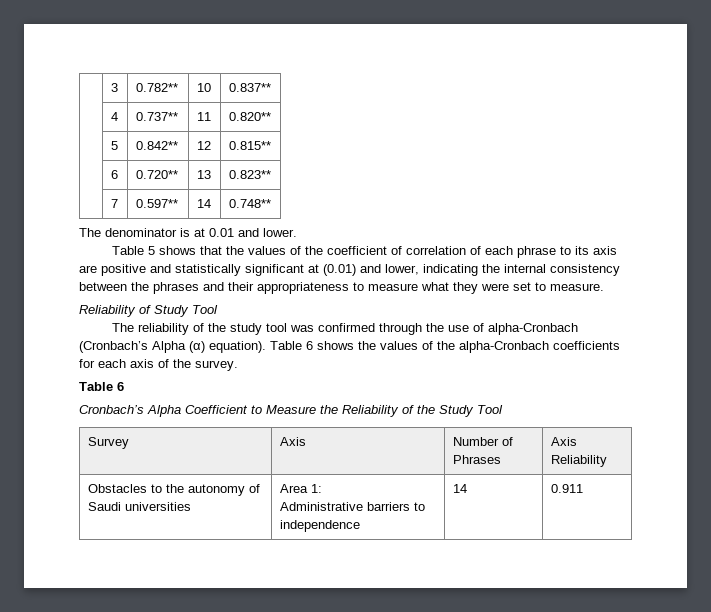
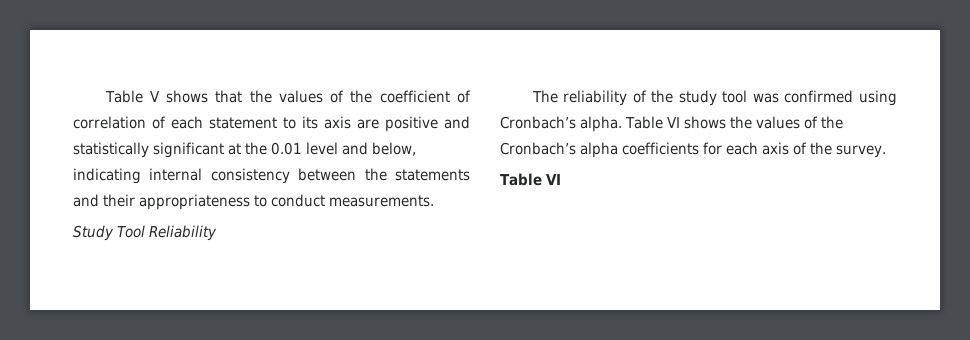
- | 3 | 0.782** | 10 | 0.837**
- | 4 | 0.737** | 11 | 0.820**
- | 5 | 0.842** | 12 | 0.815**
- | 6 | 0.720** | 13 | 0.823**
- | 7 | 0.597** | 14 | 0.748**
- The denominator is at 0.01 and lower.
- Table 5 shows that the values of the coefficient of correlation of each phrase to its axis are positive and statistically significant at (0.01) and lower, indicating the internal consistency between the phrases and their appropriateness to measure what they were set to measure.
- Reliability of Study Tool
+ Table V shows that the values of the coefficient of correlation of each statement to its axis are positive and statistically significant at the 0.01 level and below, indicating internal consistency between the statements and their appropriateness to conduct measurements.
+ Study Tool Reliability
- The reliability of the study tool was confirmed through the use of alpha-Cronbach (Cronbach’s Alpha (α) equation). Table 6 shows the values of the alpha-Cronbach coefficients for each axis of the survey.
- Table 6
- Cronbach’s Alpha Coefficient to Measure the Reliability of the Study Tool
- Survey | Axis | Number of Phrases | Axis Reliability
- Obstacles to the autonomy of Saudi universities | Area 1:
- Administrative barriers to independence | 14 | 0.911
+ The reliability of the study tool was confirmed using Cronbach’s alpha. Table VI shows the values of the Cronbach’s alpha coefficients for each axis of the survey.
+ Table VI

